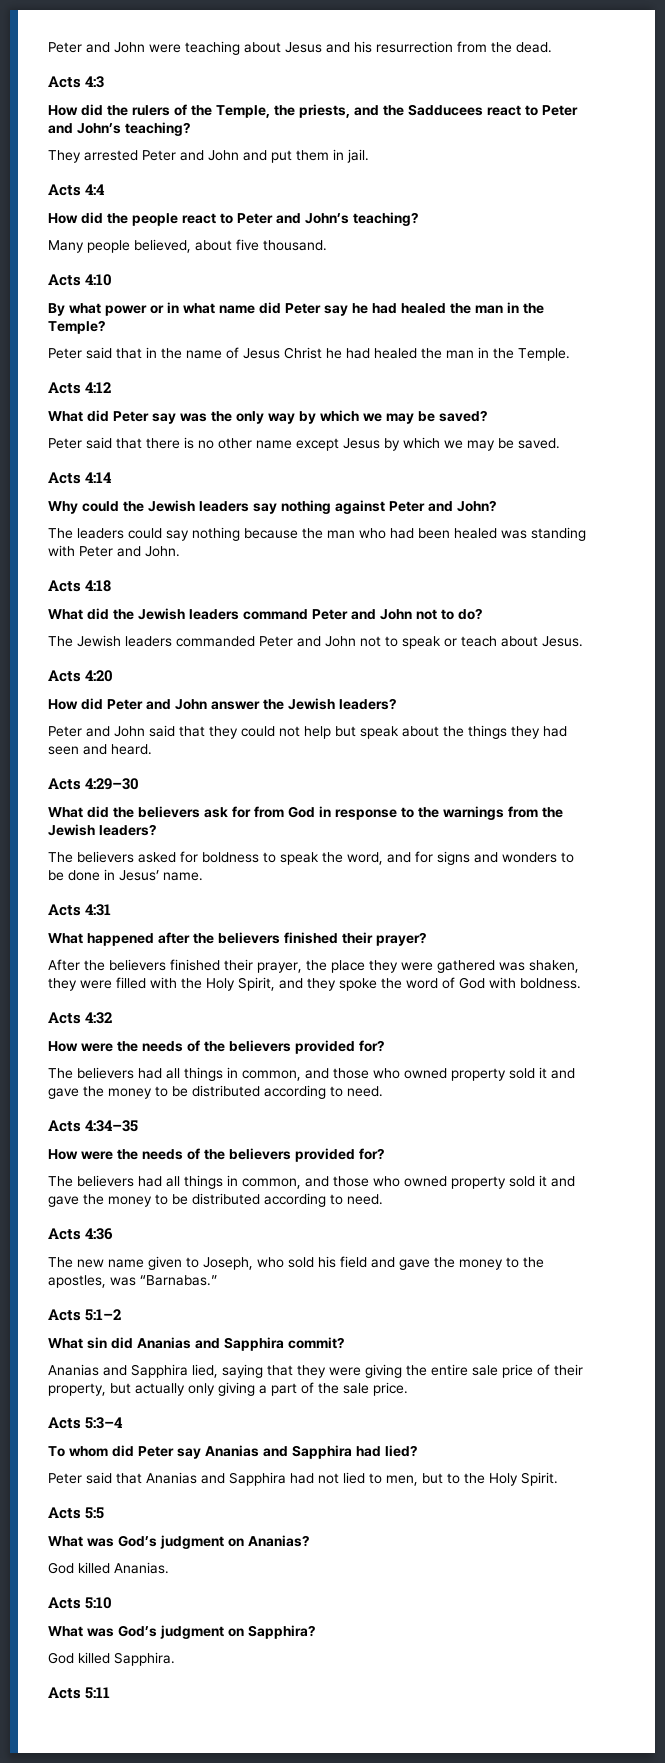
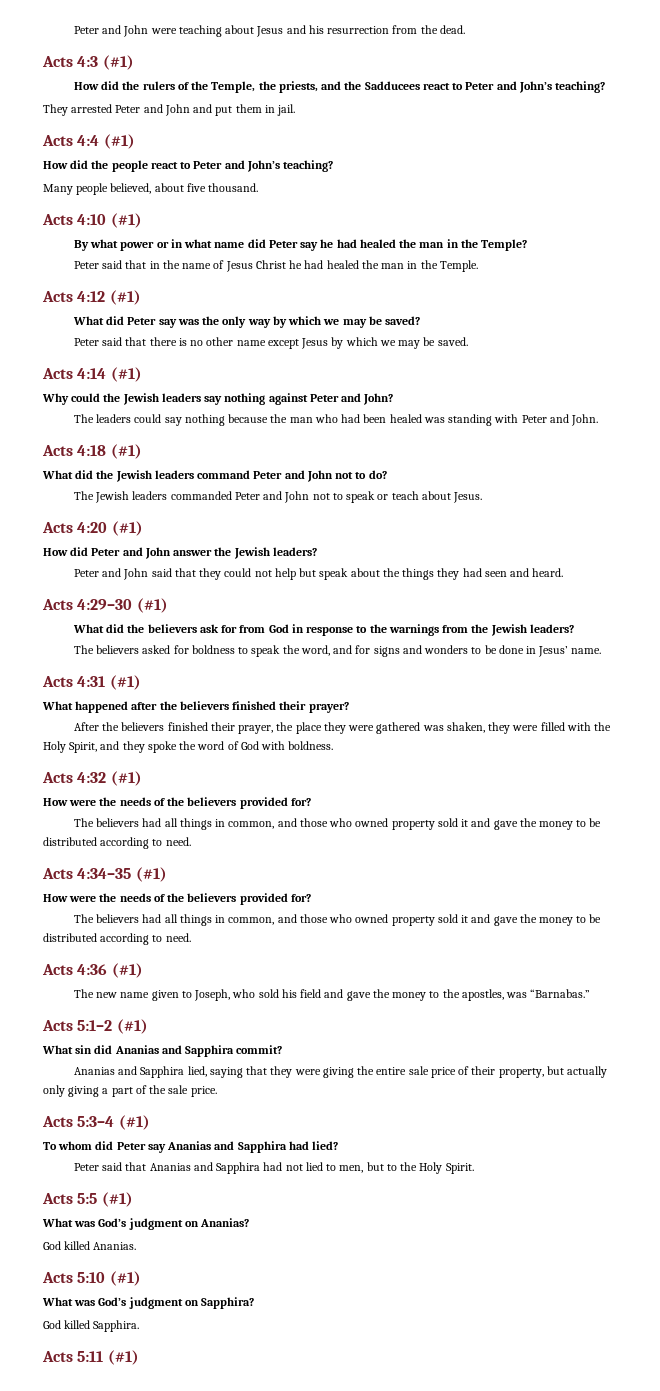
- Acts 4:3
+ Acts 4:3 (#1)
- Acts 4:4
+ Acts 4:4 (#1)
- Acts 4:10
+ Acts 4:10 (#1)
- Acts 4:12
+ Acts 4:12 (#1)
- Acts 4:14
+ Acts 4:14 (#1)
- Acts 4:18
+ Acts 4:18 (#1)
- Acts 4:20
+ Acts 4:20 (#1)
- Acts 4:29–30
+ Acts 4:29–30 (#1)
- Acts 4:31
+ Acts 4:31 (#1)
- Acts 4:32
+ Acts 4:32 (#1)
- Acts 4:34–35
+ Acts 4:34–35 (#1)
- Acts 4:36
+ Acts 4:36 (#1)
- Acts 5:1–2
+ Acts 5:1–2 (#1)
- Acts 5:3–4
+ Acts 5:3–4 (#1)
- Acts 5:5
+ Acts 5:5 (#1)
- Acts 5:10
+ Acts 5:10 (#1)
- Acts 5:11
+ Acts 5:11 (#1)

